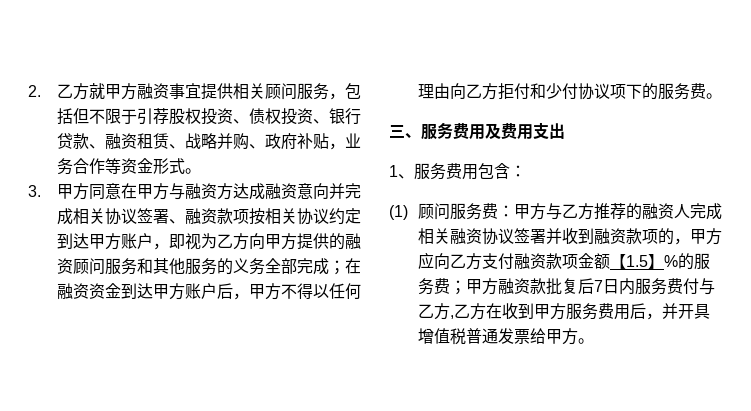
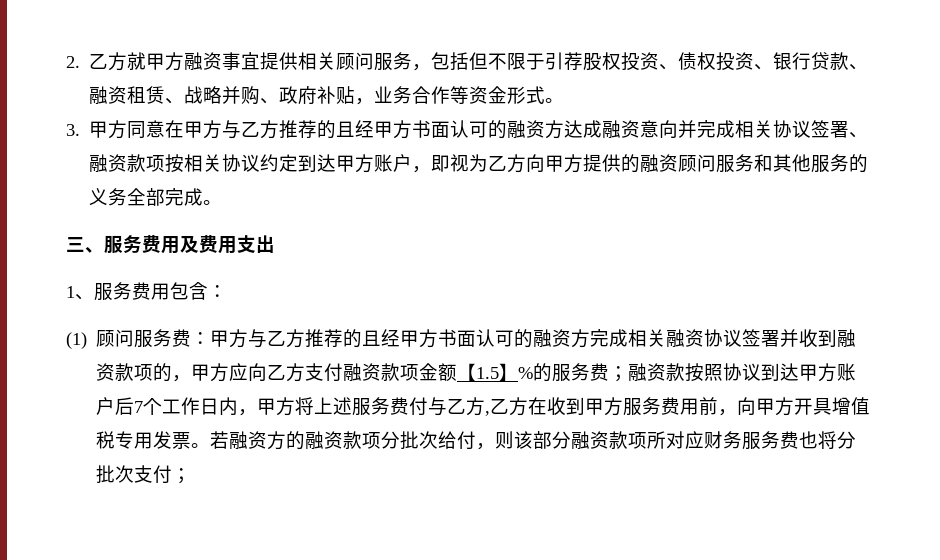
- 3.甲方同意在甲方与融资方达成融资意向并完成相关协议签署、融资款项按相关协议约定到达甲方账户，即视为乙方向甲方提供的融资顾问服务和其他服务的义务全部完成；在融资资金到达甲方账户后，甲方不得以任何理由向乙方拒付和少付协议项下的服务费。
+ 3.甲方同意在甲方与乙方推荐的且经甲方书面认可的融资方达成融资意向并完成相关协议签署、融资款项按相关协议约定到达甲方账户，即视为乙方向甲方提供的融资顾问服务和其他服务的义务全部完成。
- (1)顾问服务费：甲方与乙方推荐的融资人完成相关融资协议签署并收到融资款项的，甲方应向乙方支付融资款项金额【1.5】%的服务费；甲方融资款批复后7日内服务费付与乙方,乙方在收到甲方服务费用后，并开具增值税普通发票给甲方。
+ (1)顾问服务费：甲方与乙方推荐的且经甲方书面认可的融资方完成相关融资协议签署并收到融资款项的，甲方应向乙方支付融资款项金额【1.5】%的服务费；融资款按照协议到达甲方账户后7个工作日内，甲方将上述服务费付与乙方,乙方在收到甲方服务费用前，向甲方开具增值税专用发票。若融资方的融资款项分批次给付，则该部分融资款项所对应财务服务费也将分批次支付；

